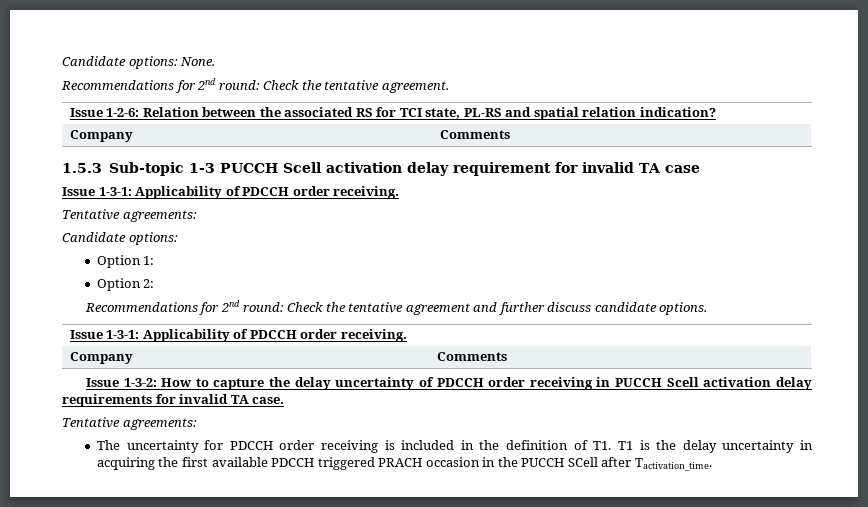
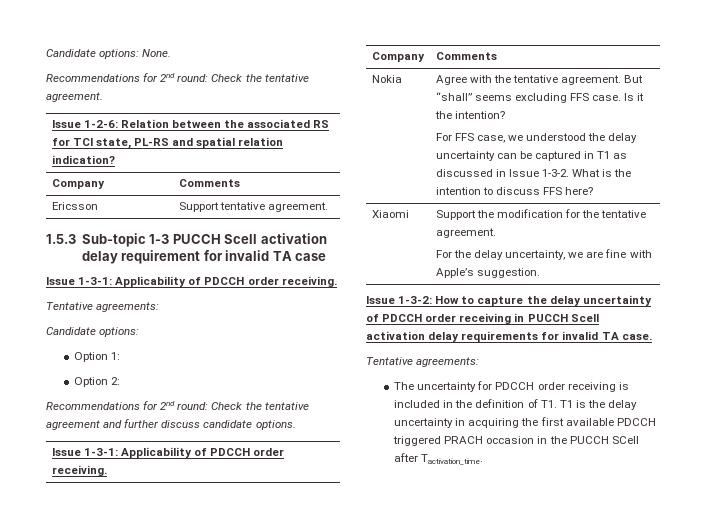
+ Ericsson | Support tentative agreement.
+ Nokia | Agree with the tentative agreement. But “shall” seems excluding FFS case. Is it the intention?
+ For FFS case, we understood the delay uncertainty can be captured in T1 as discussed in Issue 1-3-2. What is the intention to discuss FFS here?
+ Xiaomi | Support the modification for the tentative agreement.
+ For the delay uncertainty, we are fine with Apple’s suggestion.

